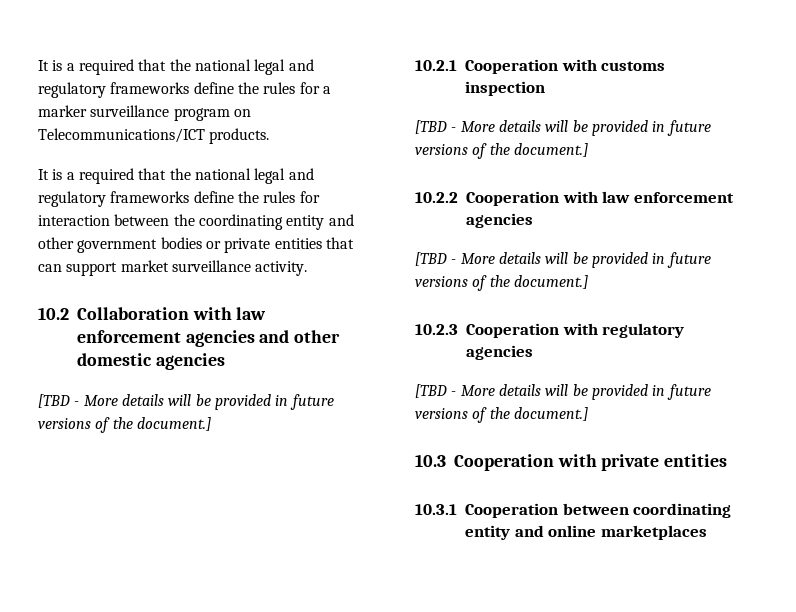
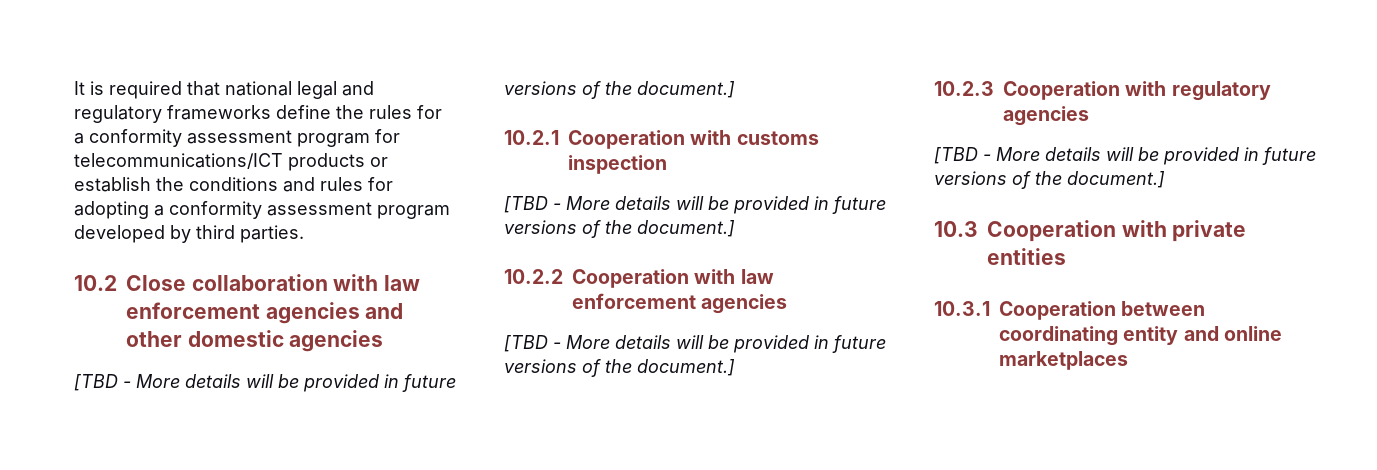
- It is a required that the national legal and regulatory frameworks define the rules for a marker surveillance program on Telecommunications/ICT products.
- It is a required that the national legal and regulatory frameworks define the rules for interaction between the coordinating entity and other government bodies or private entities that can support market surveillance activity.
+ It is required that national legal and regulatory frameworks define the rules for a conformity assessment program for telecommunications/ICT products or establish the conditions and rules for adopting a conformity assessment program developed by third parties.
- 10.2 Collaboration with law enforcement agencies and other domestic agencies
+ 10.2 Close collaboration with law enforcement agencies and other domestic agencies

